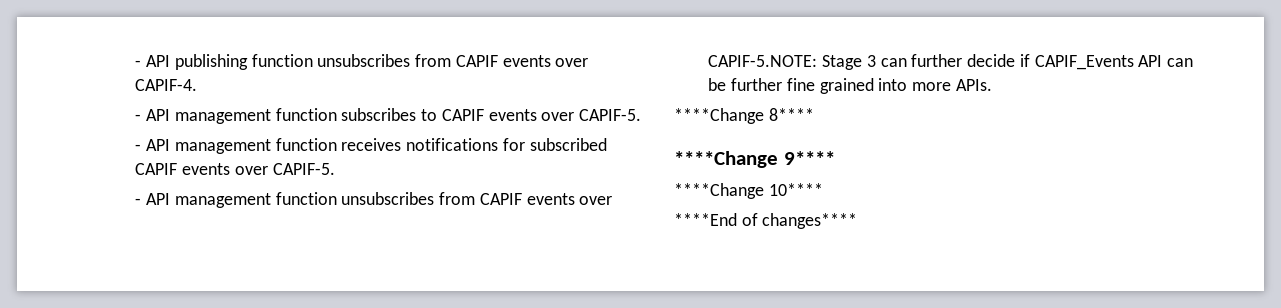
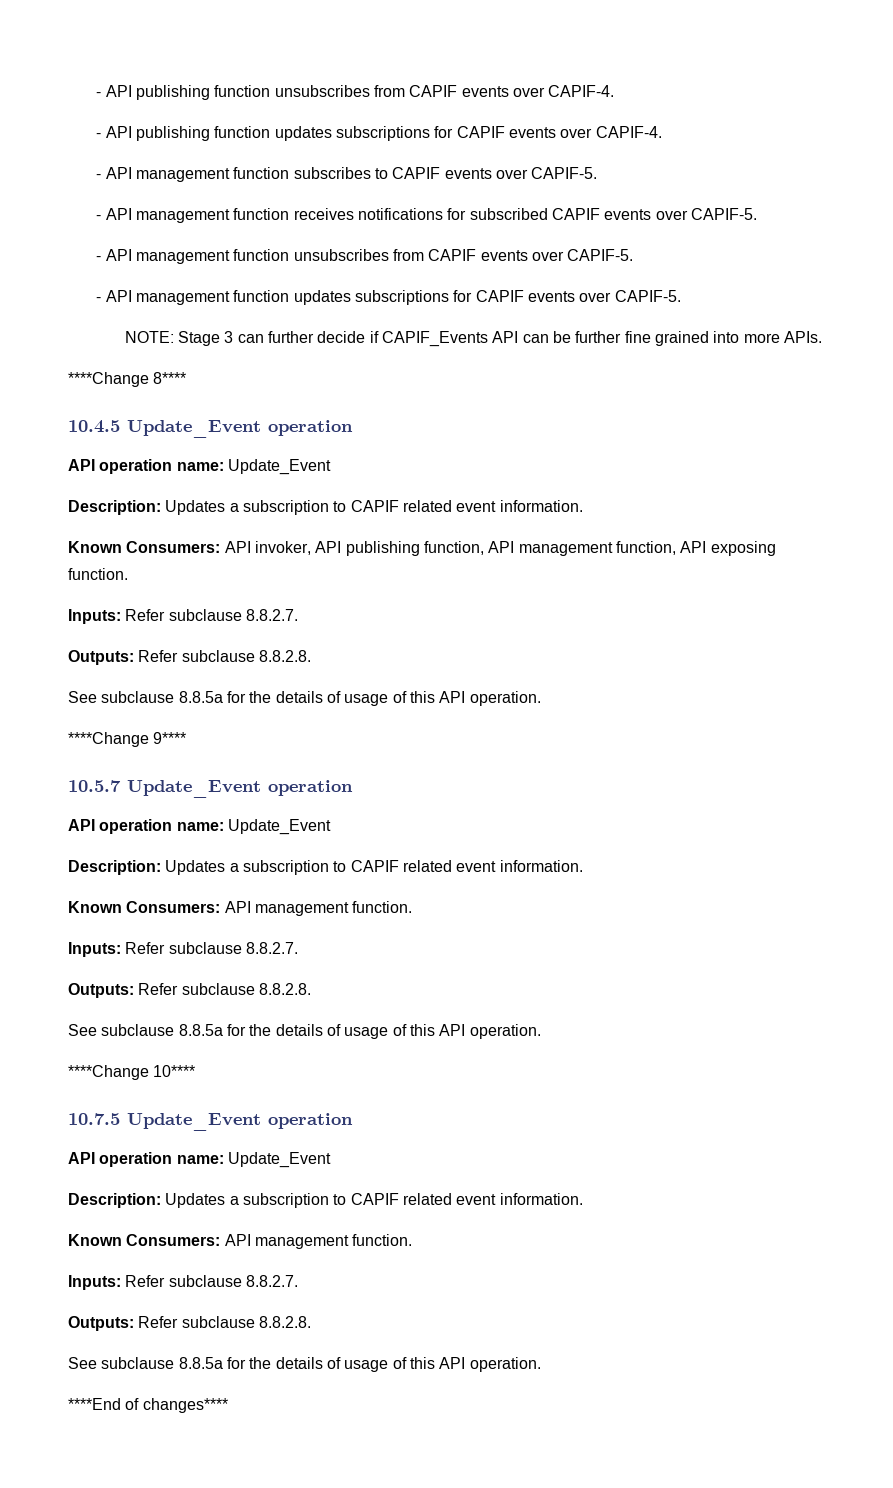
+ - API publishing function updates subscriptions for CAPIF events over CAPIF-4.
- - API management function unsubscribes from CAPIF events over CAPIF-5.NOTE: Stage 3 can further decide if CAPIF_Events API can be further fine grained into more APIs.
+ - API management function unsubscribes from CAPIF events over CAPIF-5.
+ - API management function updates subscriptions for CAPIF events over CAPIF-5.
+ NOTE: Stage 3 can further decide if CAPIF_Events API can be further fine grained into more APIs.
+ 10.4.5 Update_Event operation
+ API operation name: Update_Event
+ Description: Updates a subscription to CAPIF related event information.
+ Known Consumers: API invoker, API publishing function, API management function, API exposing function.
+ Inputs: Refer subclause 8.8.2.7.
+ Outputs: Refer subclause 8.8.2.8.
+ See subclause 8.8.5a for the details of usage of this API operation.
  ****Change 9****
+ 10.5.7 Update_Event operation
+ API operation name: Update_Event
+ Description: Updates a subscription to CAPIF related event information.
+ Known Consumers: API management function.
+ Inputs: Refer subclause 8.8.2.7.
+ Outputs: Refer subclause 8.8.2.8.
+ See subclause 8.8.5a for the details of usage of this API operation.
  ****Change 10****
+ 10.7.5 Update_Event operation
+ API operation name: Update_Event
+ Description: Updates a subscription to CAPIF related event information.
+ Known Consumers: API management function.
+ Inputs: Refer subclause 8.8.2.7.
+ Outputs: Refer subclause 8.8.2.8.
+ See subclause 8.8.5a for the details of usage of this API operation.

